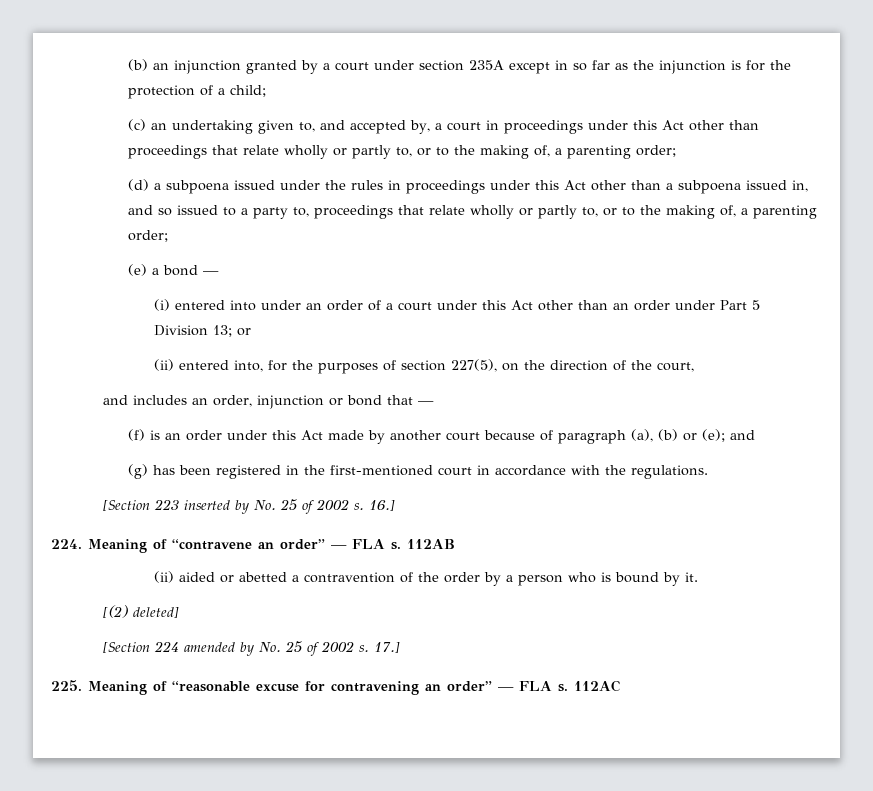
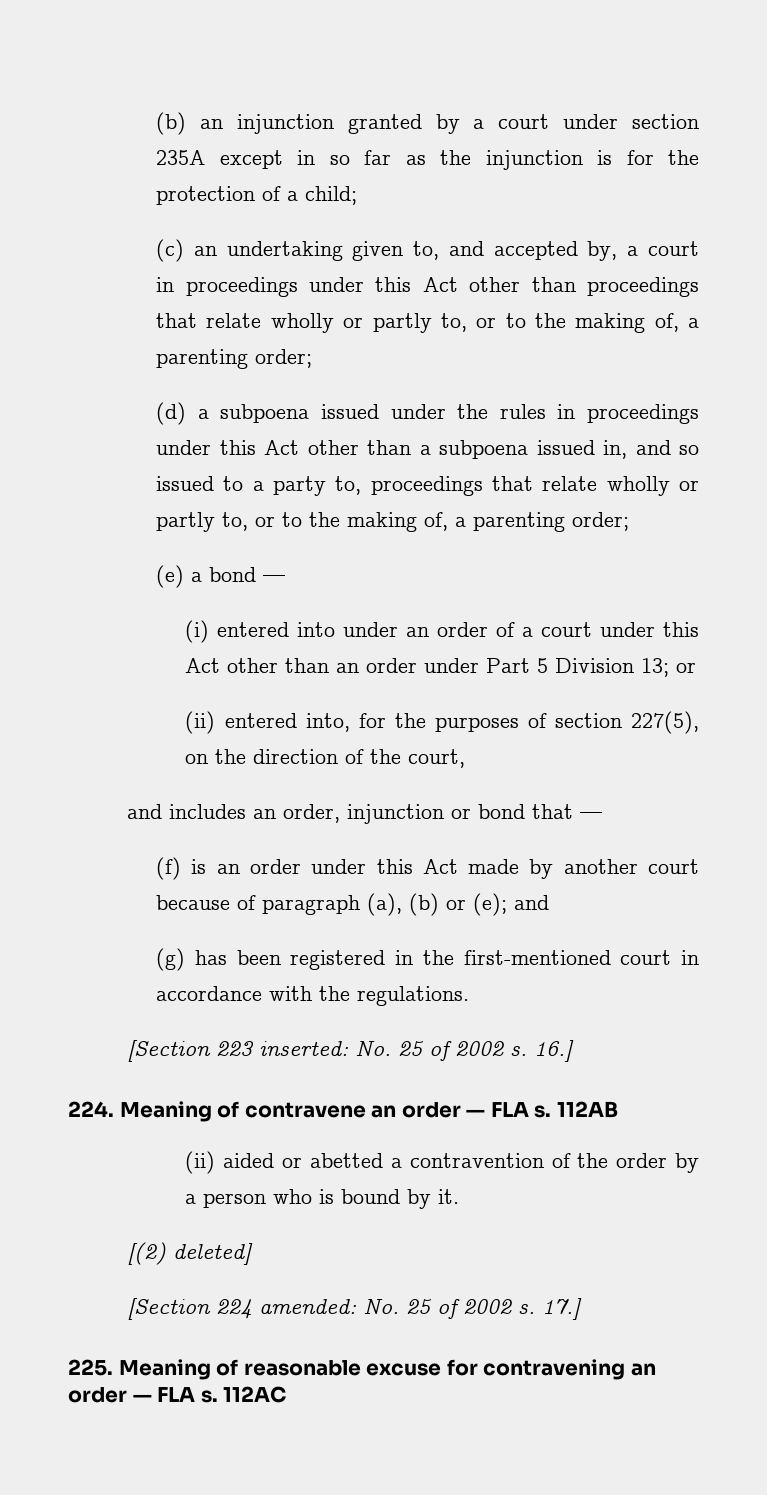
- [Section 223 inserted by No. 25 of 2002 s.
+ [Section 223 inserted: No. 25 of 2002 s.
- 224. Meaning of “contravene an order” — FLA s.
+ 224. Meaning of contravene an order — FLA s.
- [Section 224 amended by No. 25 of 2002 s.
+ [Section 224 amended: No. 25 of 2002 s.
- 225. Meaning of “reasonable excuse for contravening an order” — FLA s.
+ 225. Meaning of reasonable excuse for contravening an order — FLA s.

